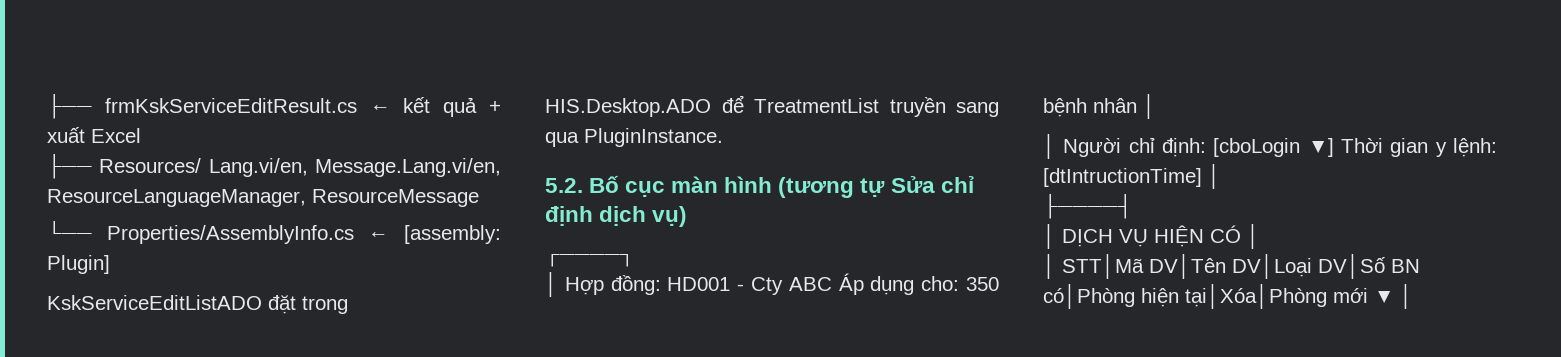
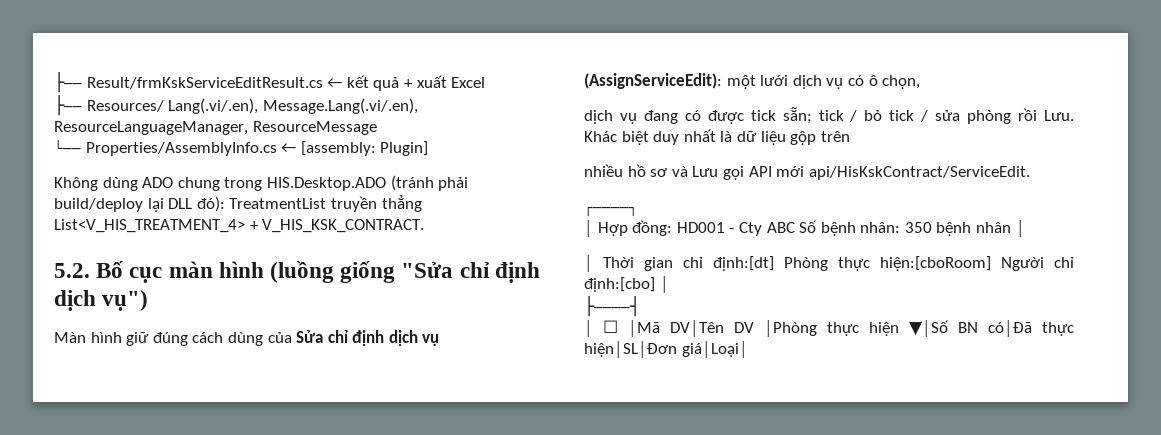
- ├── frmKskServiceEditResult.cs ← kết quả + xuất Excel
+ ├── Result/frmKskServiceEditResult.cs ← kết quả + xuất Excel
- ├── Resources/ Lang.vi/en, Message.Lang.vi/en, ResourceLanguageManager, ResourceMessage
+ ├── Resources/ Lang(.vi/.en), Message.Lang(.vi/.en), ResourceLanguageManager, ResourceMessage
- KskServiceEditListADO đặt trong HIS.Desktop.ADO để TreatmentList truyền sang qua PluginInstance.
+ Không dùng ADO chung trong HIS.Desktop.ADO (tránh phải build/deploy lại DLL đó): TreatmentList truyền thẳng List<V_HIS_TREATMENT_4> + V_HIS_KSK_CONTRACT.
- 5.2. Bố cục màn hình (tương tự Sửa chỉ định dịch vụ)
+ 5.2. Bố cục màn hình (luồng giống "Sửa chỉ định dịch vụ")
+ Màn hình giữ đúng cách dùng của Sửa chỉ định dịch vụ (AssignServiceEdit): một lưới dịch vụ có ô chọn,
+ dịch vụ đang có được tick sẵn; tick / bỏ tick / sửa phòng rồi Lưu. Khác biệt duy nhất là dữ liệu gộp trên
+ nhiều hồ sơ và Lưu gọi API mới api/HisKskContract/ServiceEdit.
- │ Hợp đồng: HD001 - Cty ABC Áp dụng cho: 350 bệnh nhân │
+ │ Hợp đồng: HD001 - Cty ABC Số bệnh nhân: 350 bệnh nhân │
- │ Người chỉ định: [cboLogin ▼] Thời gian y lệnh: [dtIntructionTime] │
+ │ Thời gian chỉ định:[dt] Phòng thực hiện:[cboRoom] Người chỉ định:[cbo] │
  ├────┤
- │ DỊCH VỤ HIỆN CÓ │
- │ STT│Mã DV│Tên DV│Loại DV│Số BN có│Phòng hiện tại│Xóa│Phòng mới ▼ │
+ │ ☐ │Mã DV│Tên DV │Phòng thực hiện ▼│Số BN có│Đã thực hiện│SL│Đơn giá│Loại│

